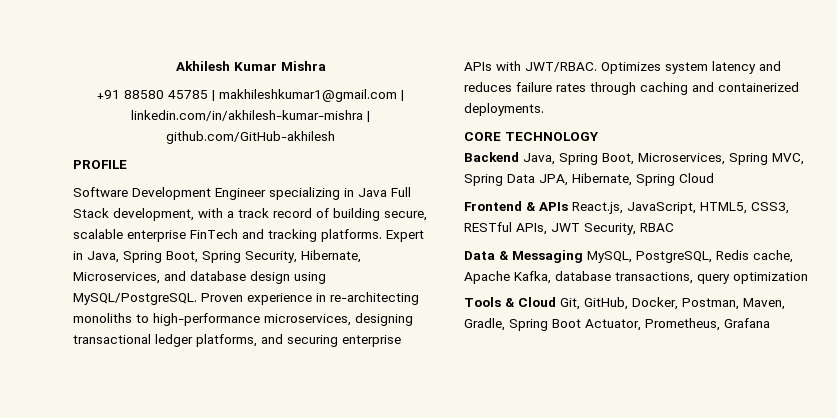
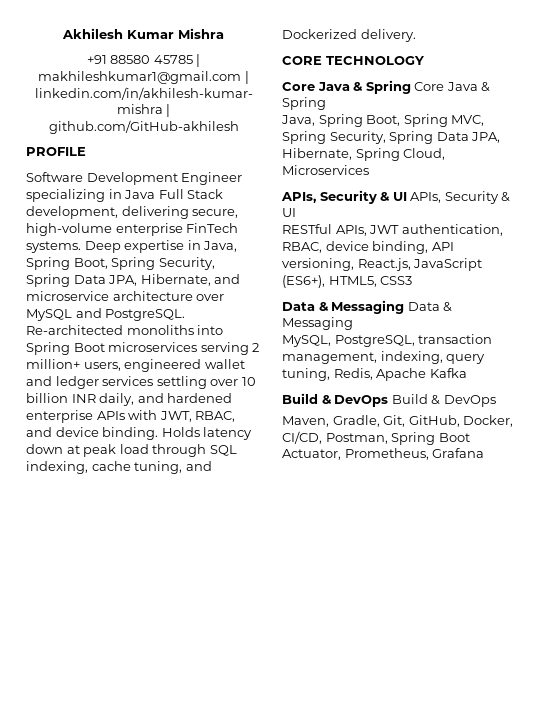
- Software Development Engineer specializing in Java Full Stack development, with a track record of building secure, scalable enterprise FinTech and tracking platforms. Expert in Java, Spring Boot, Spring Security, Hibernate, Microservices, and database design using MySQL/PostgreSQL. Proven experience in re-architecting monoliths to high-performance microservices, designing transactional ledger platforms, and securing enterprise APIs with JWT/RBAC. Optimizes system latency and reduces failure rates through caching and containerized deployments.
+ Software Development Engineer specializing in Java Full Stack development, delivering secure, high-volume enterprise FinTech systems. Deep expertise in Java, Spring Boot, Spring Security, Spring Data JPA, Hibernate, and microservice architecture over MySQL and PostgreSQL. Re-architected monoliths into Spring Boot microservices serving 2 million+ users, engineered wallet and ledger services settling over 10 billion INR daily, and hardened enterprise APIs with JWT, RBAC, and device binding. Holds latency down at peak load through SQL indexing, cache tuning, and Dockerized delivery.
  CORE TECHNOLOGY
- Backend Java, Spring Boot, Microservices, Spring MVC, Spring Data JPA, Hibernate, Spring Cloud
- Frontend & APIs React.js, JavaScript, HTML5, CSS3, RESTful APIs, JWT Security, RBAC
- Data & Messaging MySQL, PostgreSQL, Redis cache, Apache Kafka, database transactions, query optimization
- Tools & Cloud Git, GitHub, Docker, Postman, Maven, Gradle, Spring Boot Actuator, Prometheus, Grafana
+ Core Java & Spring Core Java & Spring
+ Java, Spring Boot, Spring MVC, Spring Security, Spring Data JPA, Hibernate, Spring Cloud, Microservices
+ APIs, Security & UI APIs, Security & UI
+ RESTful APIs, JWT authentication, RBAC, device binding, API versioning, React.js, JavaScript (ES6+), HTML5, CSS3
+ Data & Messaging Data & Messaging
+ MySQL, PostgreSQL, transaction management, indexing, query tuning, Redis, Apache Kafka
+ Build & DevOps Build & DevOps
+ Maven, Gradle, Git, GitHub, Docker, CI/CD, Postman, Spring Boot Actuator, Prometheus, Grafana

